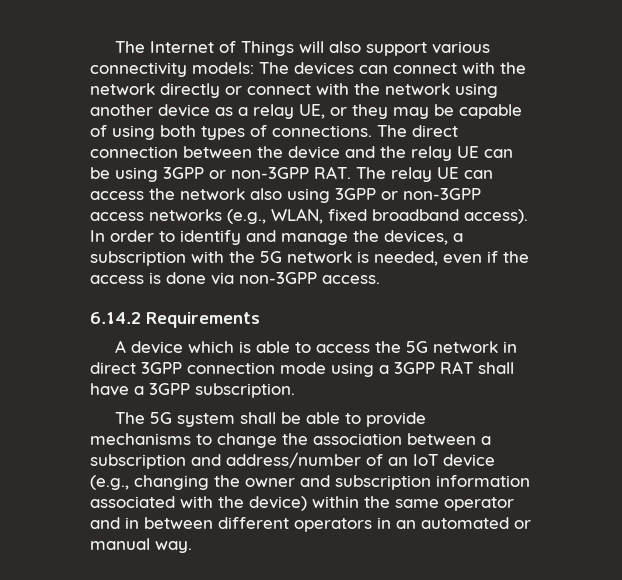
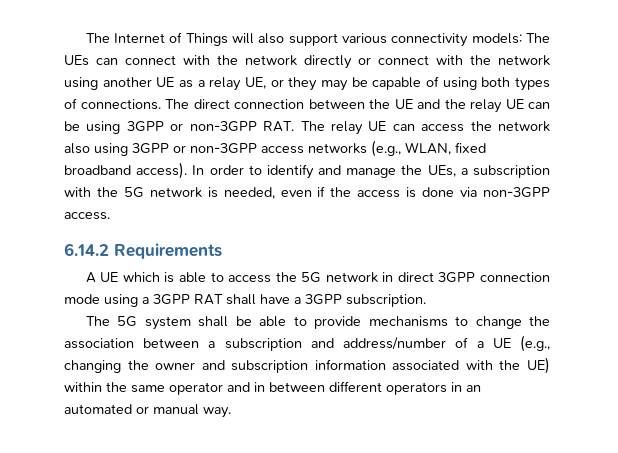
- The Internet of Things will also support various connectivity models: The devices can connect with the network directly or connect with the network using another device as a relay UE, or they may be capable of using both types of connections.
+ The Internet of Things will also support various connectivity models: The UEs can connect with the network directly or connect with the network using another UE as a relay UE, or they may be capable of using both types of connections.
- The direct connection between the device and the relay UE can be using 3GPP or non-3GPP RAT. The relay UE can access the network also using 3GPP or non-3GPP access networks (e.g., WLAN, fixed broadband access).
+ The direct connection between the UE and the relay UE can be using 3GPP or non-3GPP RAT. The relay UE can access the network also using 3GPP or non-3GPP access networks (e.g., WLAN, fixed broadband access).
- In order to identify and manage the devices, a subscription with the 5G network is needed, even if the access is done via non-3GPP access.
+ In order to identify and manage the UEs, a subscription with the 5G network is needed, even if the access is done via non-3GPP access.
- A device which is able to access the 5G network in direct 3GPP connection mode using a 3GPP RAT shall have a 3GPP subscription.
+ A UE which is able to access the 5G network in direct 3GPP connection mode using a 3GPP RAT shall have a 3GPP subscription.
- The 5G system shall be able to provide mechanisms to change the association between a subscription and address/number of an IoT device (e.g., changing the owner and subscription information associated with the device) within the same operator and in between different operators in an automated or manual way.
+ The 5G system shall be able to provide mechanisms to change the association between a subscription and address/number of a UE (e.g., changing the owner and subscription information associated with the UE) within the same operator and in between different operators in an automated or manual way.

